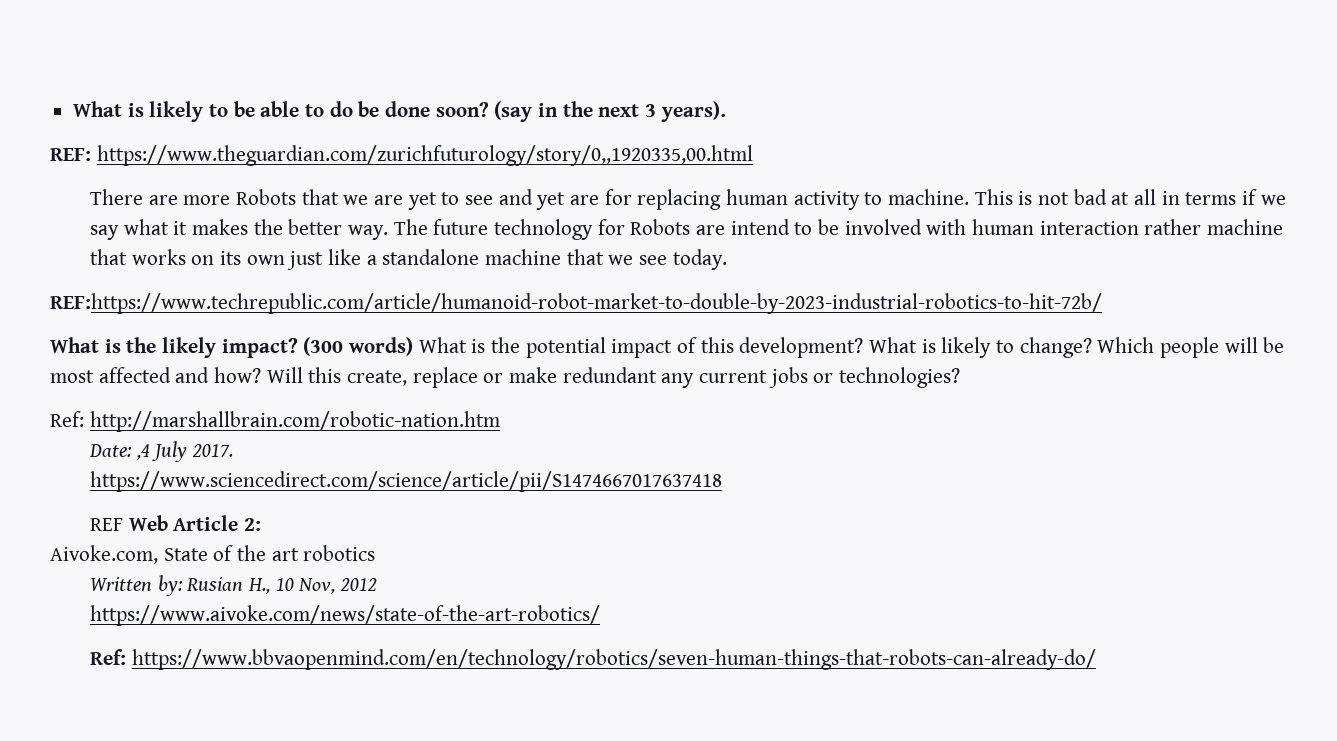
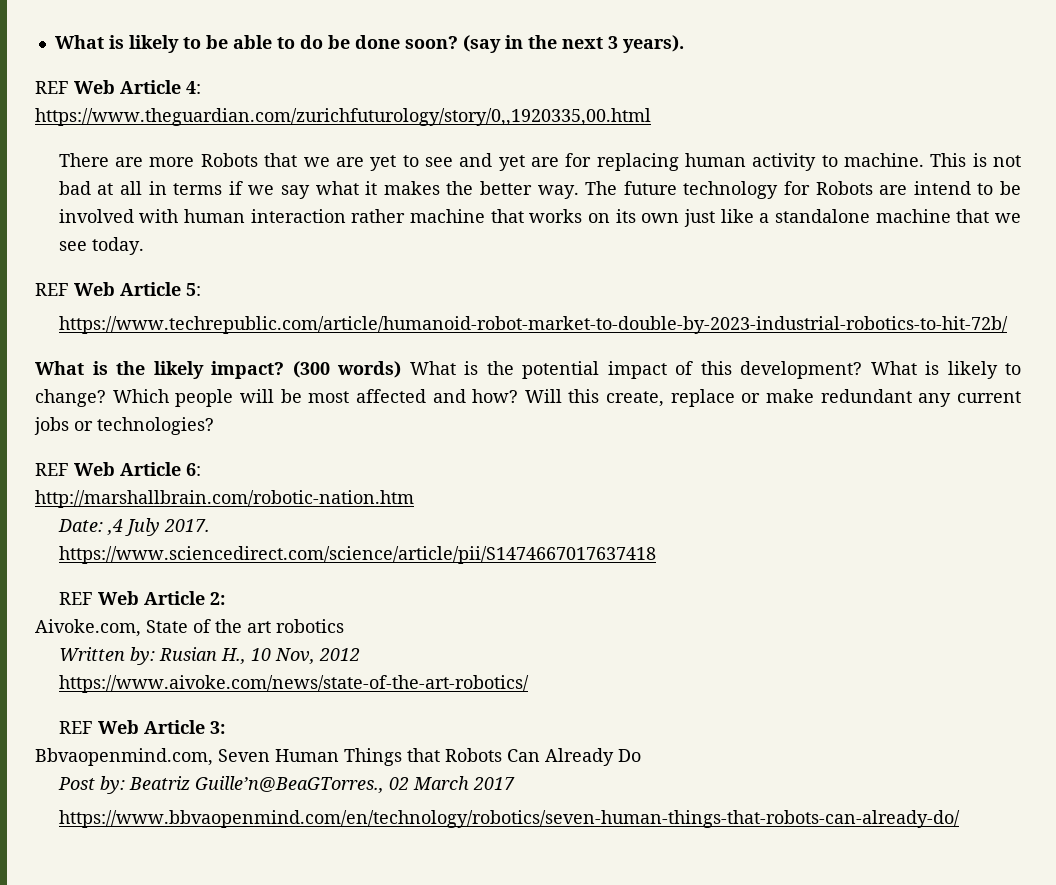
- REF: https://www.theguardian.com/zurichfuturology/story/0,,1920335,00.html
+ REF Web Article 4:
+ https://www.theguardian.com/zurichfuturology/story/0,,1920335,00.html
- REF:https://www.techrepublic.com/article/humanoid-robot-market-to-double-by-2023-industrial-robotics-to-hit-72b/
+ REF Web Article 5:
+ https://www.techrepublic.com/article/humanoid-robot-market-to-double-by-2023-industrial-robotics-to-hit-72b/
- Ref: http://marshallbrain.com/robotic-nation.htm
+ REF Web Article 6:
+ http://marshallbrain.com/robotic-nation.htm
- Ref: https://www.bbvaopenmind.com/en/technology/robotics/seven-human-things-that-robots-can-already-do/
+ REF Web Article 3:
+ Bbvaopenmind.com, Seven Human Things that Robots Can Already Do
+ Post by: Beatriz Guille’n@BeaGTorres., 02 March 2017
+ https://www.bbvaopenmind.com/en/technology/robotics/seven-human-things-that-robots-can-already-do/

